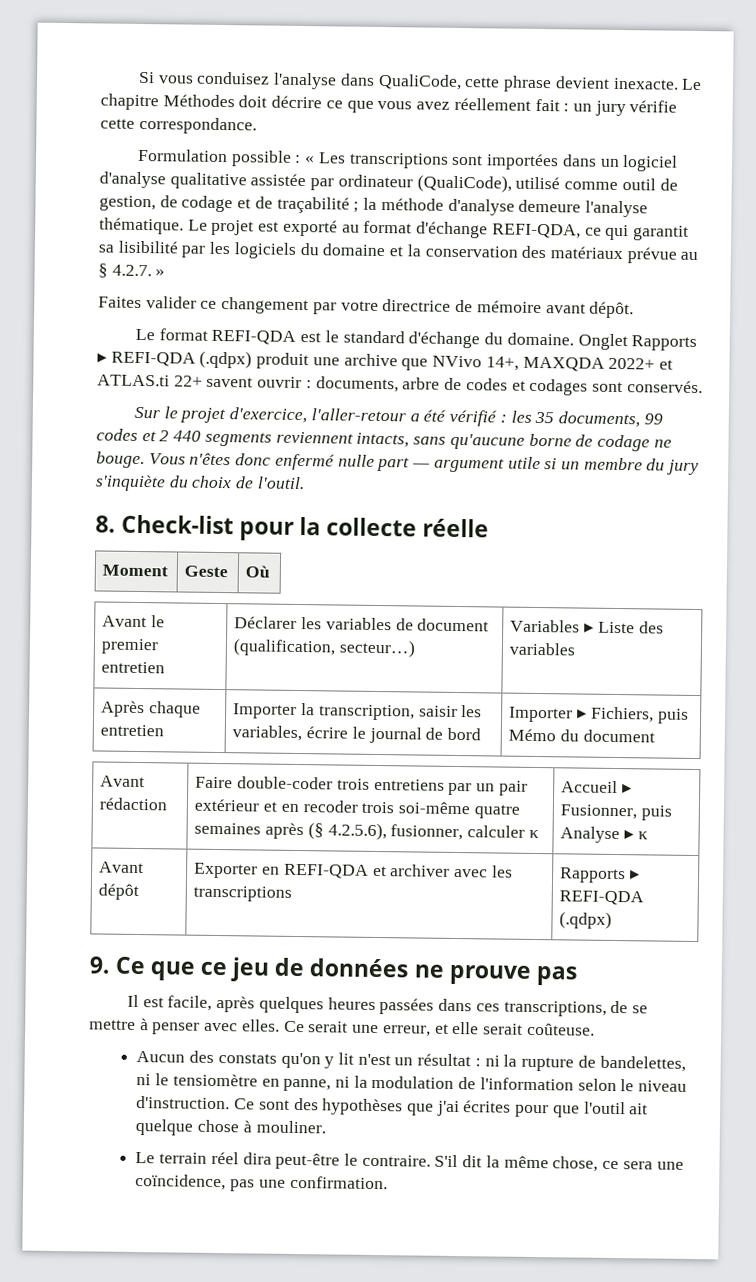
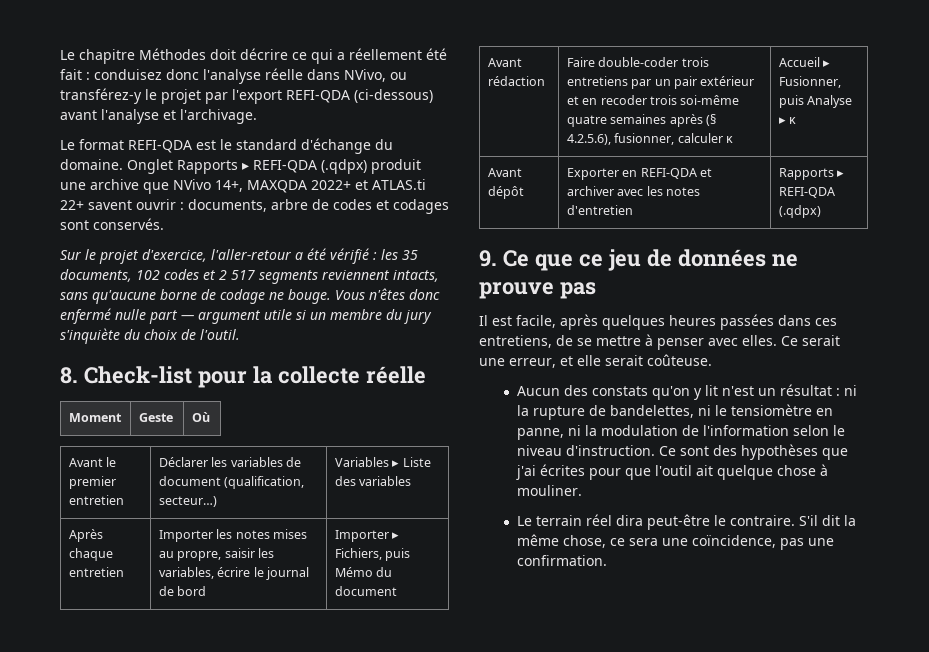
- Si vous conduisez l'analyse dans QualiCode, cette phrase devient inexacte. Le chapitre Méthodes doit décrire ce que vous avez réellement fait : un jury vérifie cette correspondance.
- Formulation possible : « Les transcriptions sont importées dans un logiciel d'analyse qualitative assistée par ordinateur (QualiCode), utilisé comme outil de gestion, de codage et de traçabilité ; la méthode d'analyse demeure l'analyse thématique. Le projet est exporté au format d'échange REFI-QDA, ce qui garantit sa lisibilité par les logiciels du domaine et la conservation des matériaux prévue au § 4.2.7. »
- Faites valider ce changement par votre directrice de mémoire avant dépôt.
+ Le chapitre Méthodes doit décrire ce qui a réellement été fait : conduisez donc l'analyse réelle dans NVivo, ou transférez-y le projet par l'export REFI-QDA (ci-dessous) avant l'analyse et l'archivage.
- Sur le projet d'exercice, l'aller-retour a été vérifié : les 35 documents, 99 codes et 2 440 segments reviennent intacts, sans qu'aucune borne de codage ne bouge.
+ Sur le projet d'exercice, l'aller-retour a été vérifié : les 35 documents, 102 codes et 2 517 segments reviennent intacts, sans qu'aucune borne de codage ne bouge.
- Après chaque entretien | Importer la transcription, saisir les variables, écrire le journal de bord | Importer ▸ Fichiers, puis Mémo du document
+ Après chaque entretien | Importer les notes mises au propre, saisir les variables, écrire le journal de bord | Importer ▸ Fichiers, puis Mémo du document
- Avant dépôt | Exporter en REFI-QDA et archiver avec les transcriptions | Rapports ▸ REFI-QDA (.qdpx)
+ Avant dépôt | Exporter en REFI-QDA et archiver avec les notes d'entretien | Rapports ▸ REFI-QDA (.qdpx)
- Il est facile, après quelques heures passées dans ces transcriptions, de se mettre à penser avec elles.
+ Il est facile, après quelques heures passées dans ces entretiens, de se mettre à penser avec elles.

